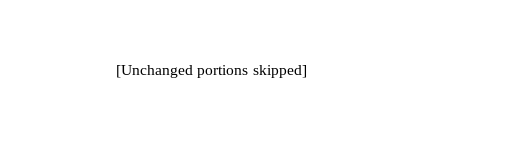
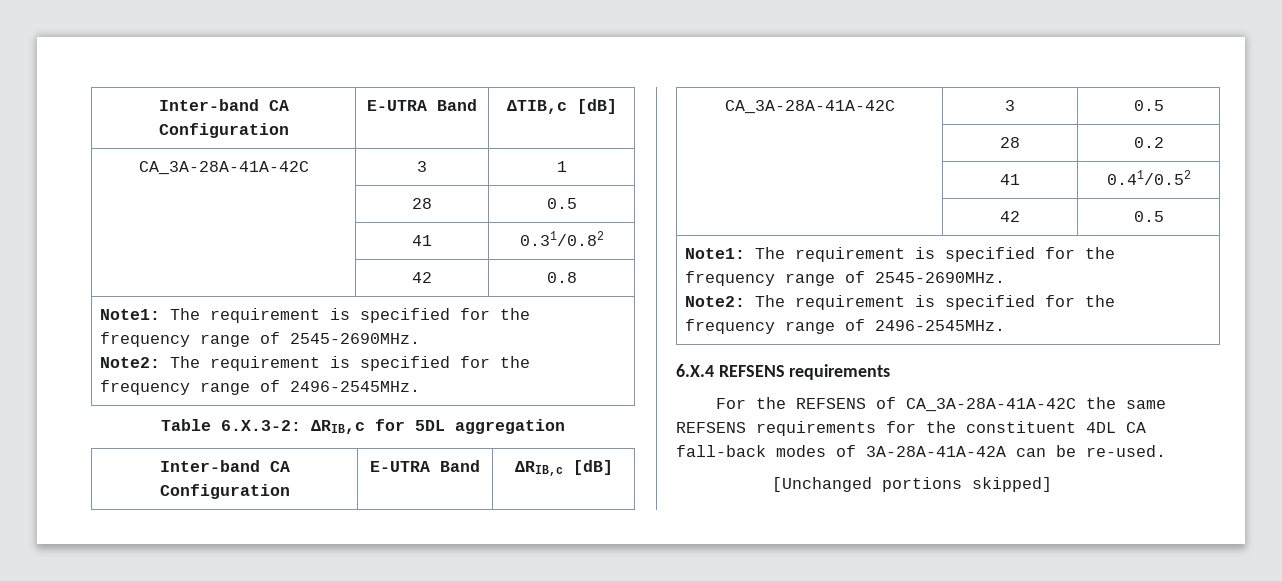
+ Inter-band CA Configuration | E-UTRA Band | ΔTIB,c [dB]
+ CA_3A-28A-41A-42C | 3 | 1
+ | 28 | 0.5
+ | 41 | 0.31/0.82
+ | 42 | 0.8
+ Note1: The requirement is specified for the frequency range of 2545-2690MHz.
+ Note2: The requirement is specified for the frequency range of 2496-2545MHz.
+ Table 6.X.3-2: ΔRIB,c for 5DL aggregation
+ Inter-band CA Configuration | E-UTRA Band | ΔRIB,c [dB]
+ CA_3A-28A-41A-42C | 3 | 0.5
+ | 28 | 0.2
+ | 41 | 0.41/0.52
+ | 42 | 0.5
+ Note1: The requirement is specified for the frequency range of 2545-2690MHz.
+ Note2: The requirement is specified for the frequency range of 2496-2545MHz.
+ 6.X.4 REFSENS requirements
+ For the REFSENS of CA_3A-28A-41A-42C the same REFSENS requirements for the constituent 4DL CA fall-back modes of 3A-28A-41A-42A can be re-used.

